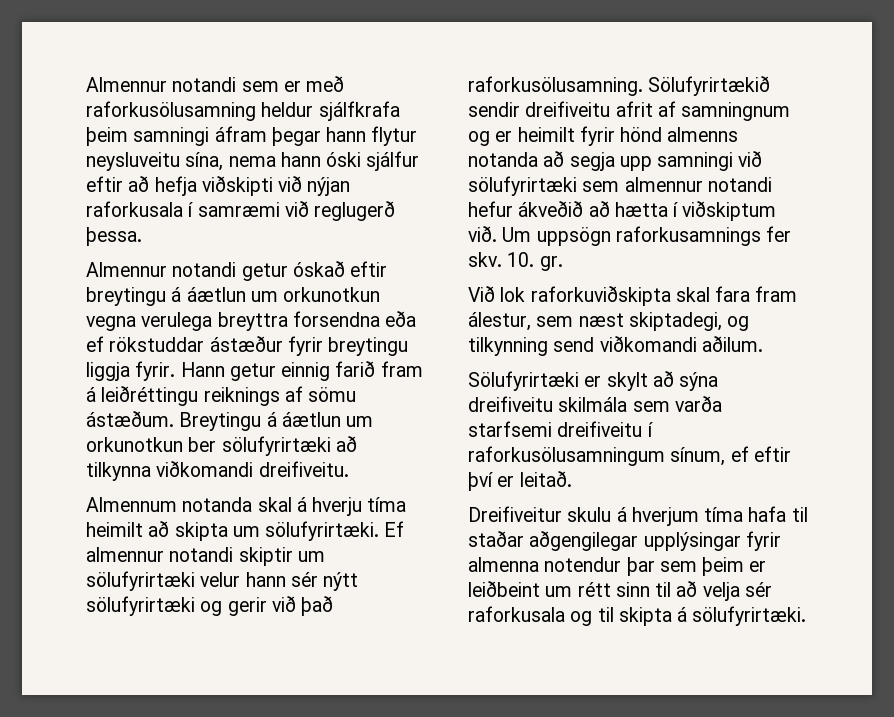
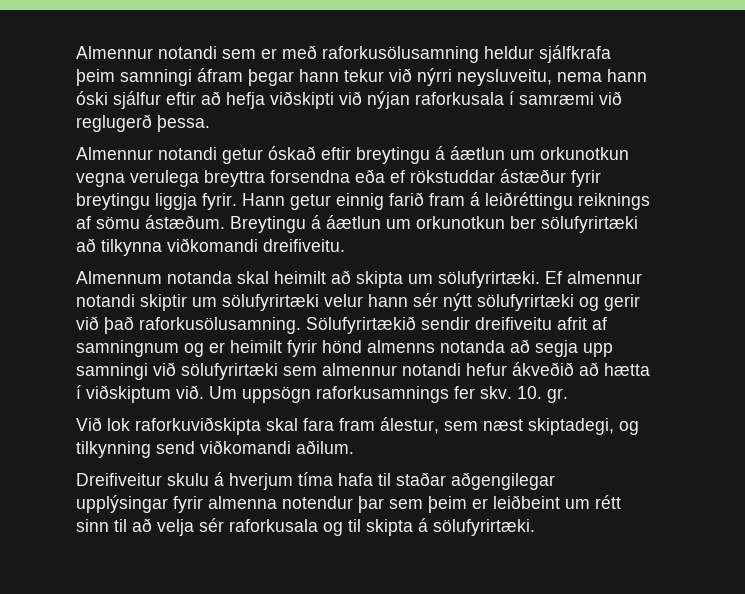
- Almennur notandi sem er með raforkusölusamning heldur sjálfkrafa þeim samningi áfram þegar hann flytur neysluveitu sína, nema hann óski sjálfur eftir að hefja viðskipti við nýjan raforkusala í samræmi við reglugerð þessa.
+ Almennur notandi sem er með raforkusölusamning heldur sjálfkrafa þeim samningi áfram þegar hann tekur við nýrri neysluveitu, nema hann óski sjálfur eftir að hefja viðskipti við nýjan raforkusala í samræmi við reglugerð þessa.
- Almennum notanda skal á hverju tíma heimilt að skipta um sölufyrirtæki.
+ Almennum notanda skal heimilt að skipta um sölufyrirtæki.
- Sölufyrirtæki er skylt að sýna dreifiveitu skilmála sem varða starfsemi dreifiveitu í raforkusölusamningum sínum, ef eftir því er leitað.

